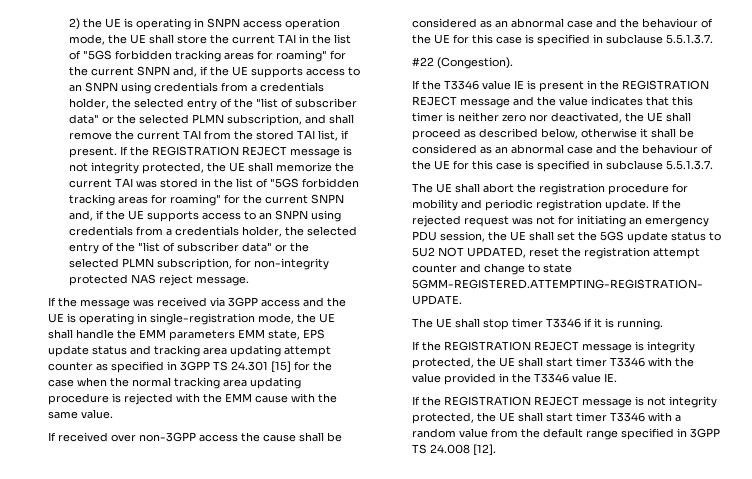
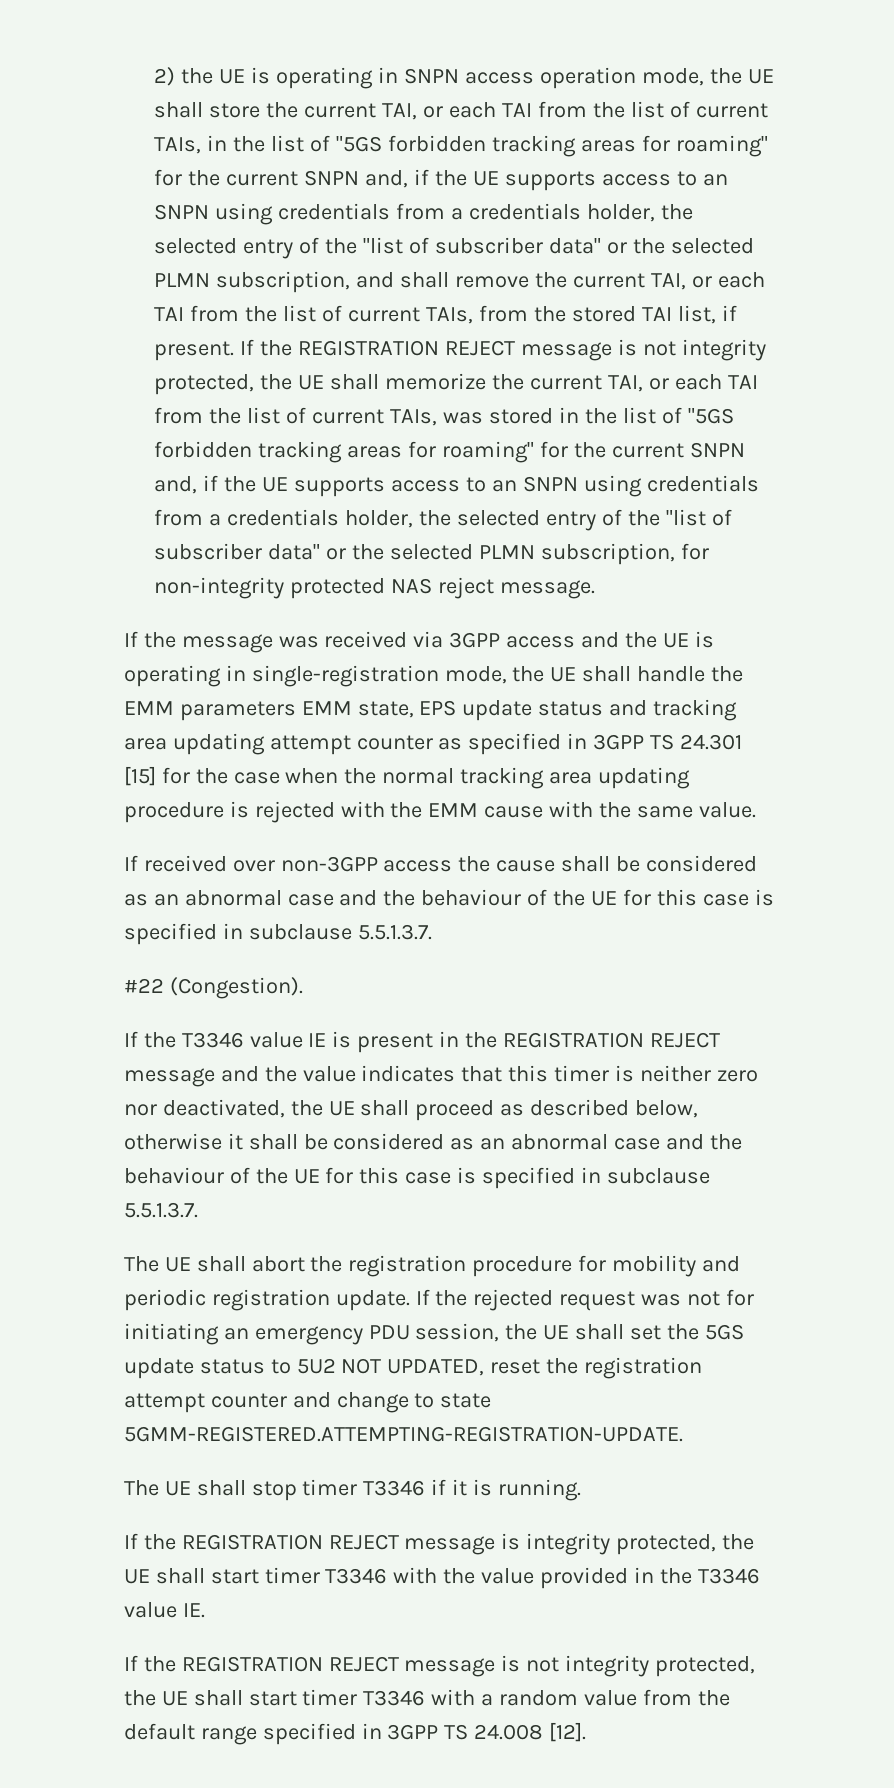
- 2) the UE is operating in SNPN access operation mode, the UE shall store the current TAI in the list of "5GS forbidden tracking areas for roaming" for the current SNPN and, if the UE supports access to an SNPN using credentials from a credentials holder, the selected entry of the "list of subscriber data" or the selected PLMN subscription, and shall remove the current TAI from the stored TAI list, if present.
+ 2) the UE is operating in SNPN access operation mode, the UE shall store the current TAI, or each TAI from the list of current TAIs, in the list of "5GS forbidden tracking areas for roaming" for the current SNPN and, if the UE supports access to an SNPN using credentials from a credentials holder, the selected entry of the "list of subscriber data" or the selected PLMN subscription, and shall remove the current TAI, or each TAI from the list of current TAIs, from the stored TAI list, if present.
- If the REGISTRATION REJECT message is not integrity protected, the UE shall memorize the current TAI was stored in the list of "5GS forbidden tracking areas for roaming" for the current SNPN and, if the UE supports access to an SNPN using credentials from a credentials holder, the selected entry of the "list of subscriber data" or the selected PLMN subscription, for non-integrity protected NAS reject message.
+ If the REGISTRATION REJECT message is not integrity protected, the UE shall memorize the current TAI, or each TAI from the list of current TAIs, was stored in the list of "5GS forbidden tracking areas for roaming" for the current SNPN and, if the UE supports access to an SNPN using credentials from a credentials holder, the selected entry of the "list of subscriber data" or the selected PLMN subscription, for non-integrity protected NAS reject message.

